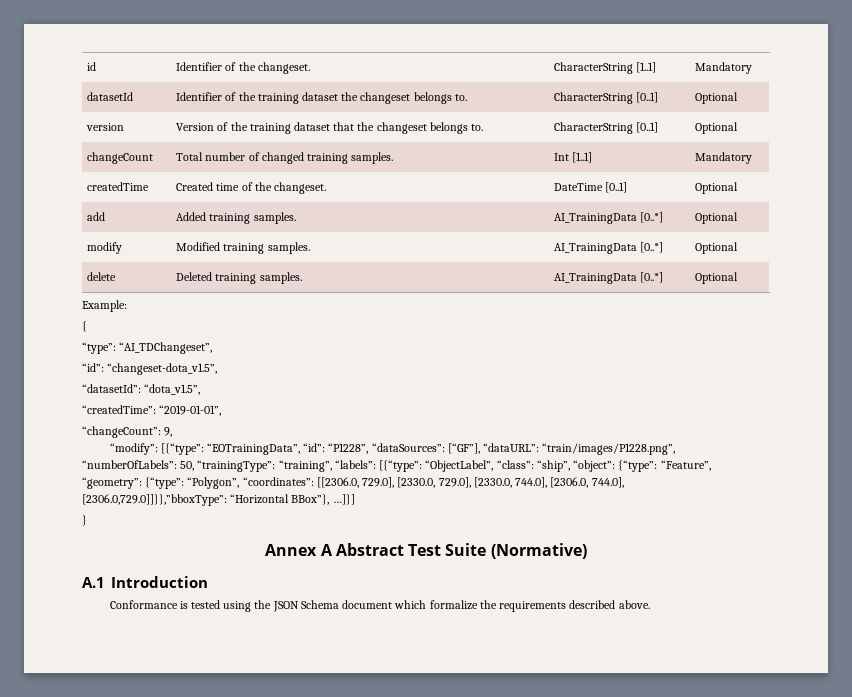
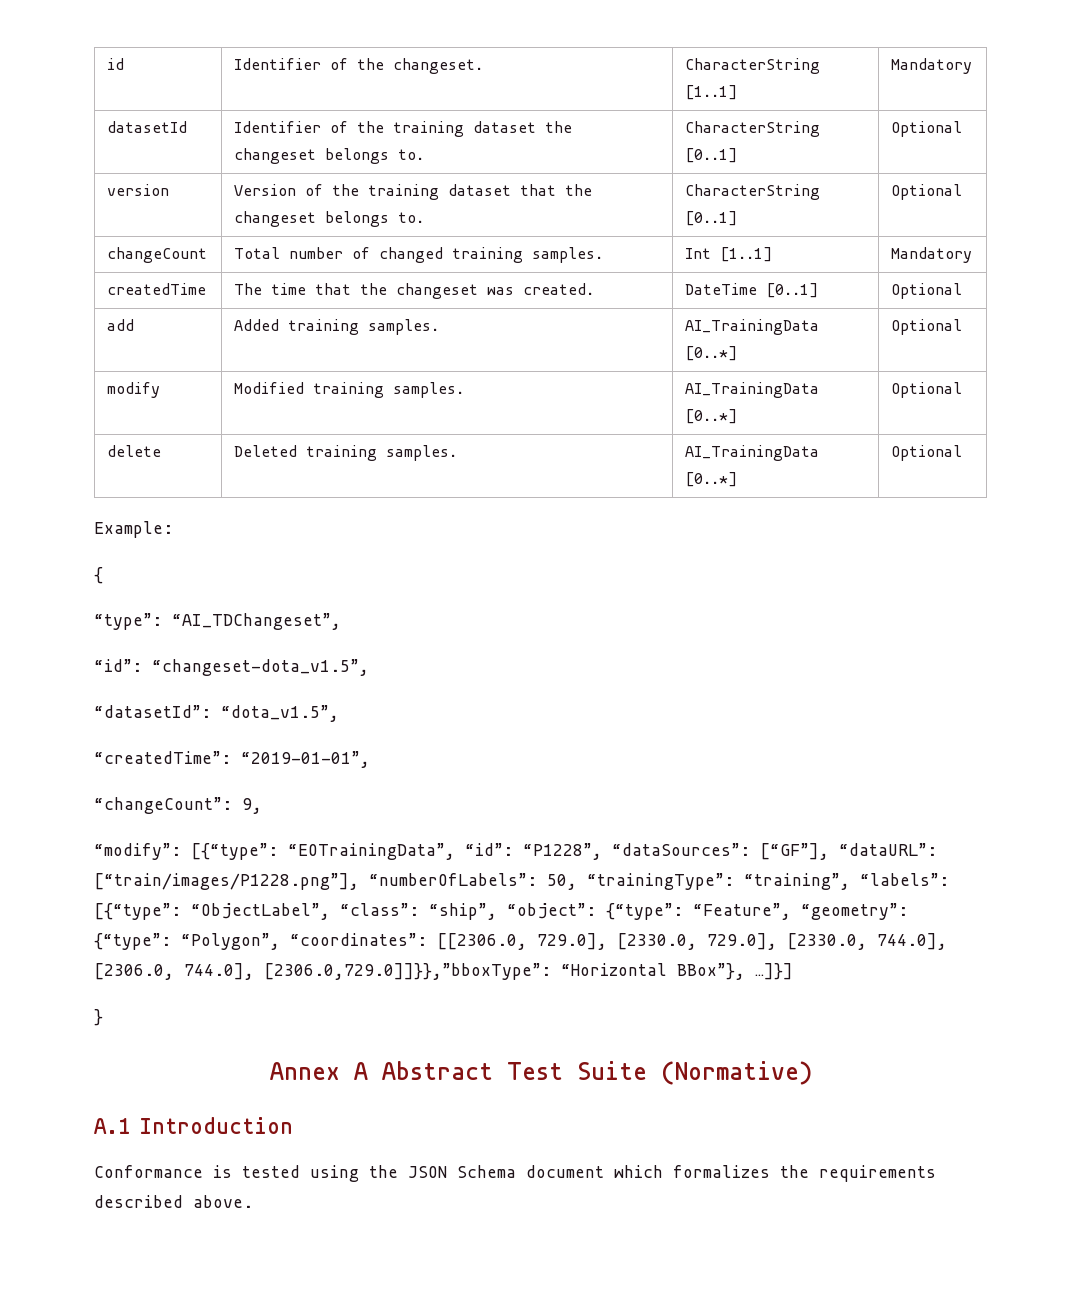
- createdTime | Created time of the changeset. | DateTime [0..1] | Optional
+ createdTime | The time that the changeset was created. | DateTime [0..1] | Optional
- “modify”: [{“type”: “EOTrainingData”, “id”: “P1228”, “dataSources”: [“GF”], “dataURL”: “train/images/P1228.png”, “numberOfLabels”: 50, “trainingType”: “training”, “labels”: [{“type”: “ObjectLabel”, “class”: “ship”, “object”: {“type”: “Feature”, “geometry”: {“type”: “Polygon”, “coordinates”: [[2306.0, 729.0], [2330.0, 729.0], [2330.0, 744.0], [2306.0, 744.0], [2306.0,729.0]]}},”bboxType”: “Horizontal BBox”}, …]}]
+ “modify”: [{“type”: “EOTrainingData”, “id”: “P1228”, “dataSources”: [“GF”], “dataURL”: [“train/images/P1228.png”], “numberOfLabels”: 50, “trainingType”: “training”, “labels”: [{“type”: “ObjectLabel”, “class”: “ship”, “object”: {“type”: “Feature”, “geometry”: {“type”: “Polygon”, “coordinates”: [[2306.0, 729.0], [2330.0, 729.0], [2330.0, 744.0], [2306.0, 744.0], [2306.0,729.0]]}},”bboxType”: “Horizontal BBox”}, …]}]
- Conformance is tested using the JSON Schema document which formalize the requirements described above.
+ Conformance is tested using the JSON Schema document which formalizes the requirements described above.

